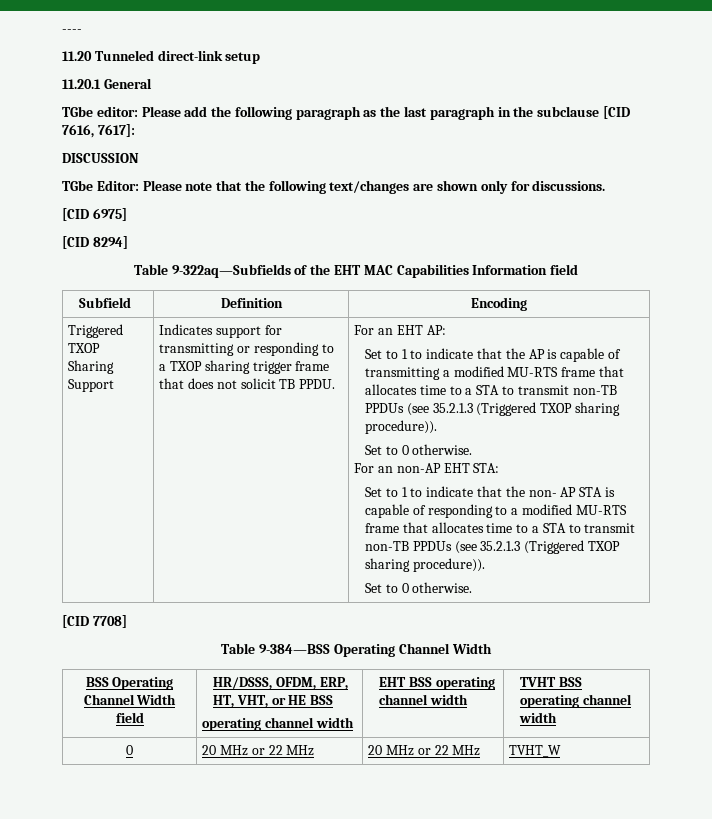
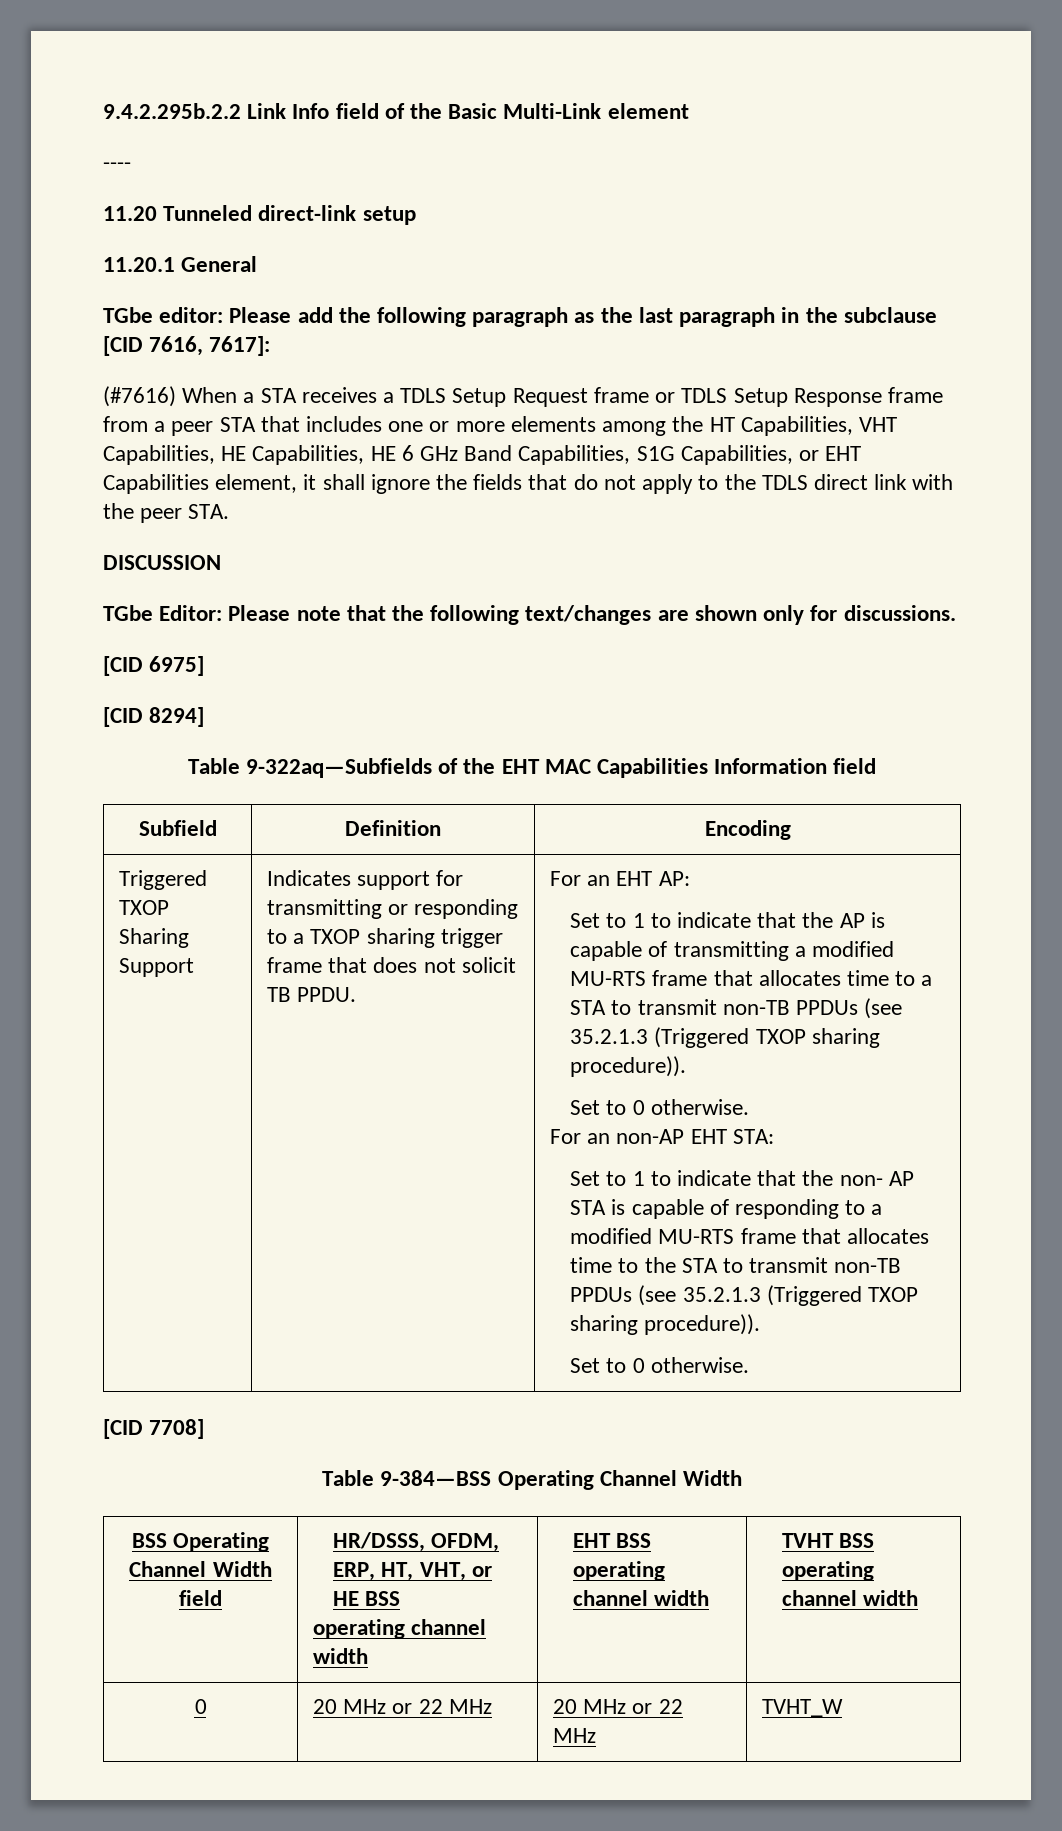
+ 9.4.2.295b.2.2 Link Info field of the Basic Multi-Link element
+ (#7616) When a STA receives a TDLS Setup Request frame or TDLS Setup Response frame from a peer STA that includes one or more elements among the HT Capabilities, VHT Capabilities, HE Capabilities, HE 6 GHz Band Capabilities, S1G Capabilities, or EHT Capabilities element, it shall ignore the fields that do not apply to the TDLS direct link with the peer STA.
- Set to 1 to indicate that the non- AP STA is capable of responding to a modified MU-RTS frame that allocates time to a STA to transmit non-TB PPDUs (see 35.2.1.3 (Triggered TXOP sharing procedure)).
+ Set to 1 to indicate that the non- AP STA is capable of responding to a modified MU-RTS frame that allocates time to the STA to transmit non-TB PPDUs (see 35.2.1.3 (Triggered TXOP sharing procedure)).

